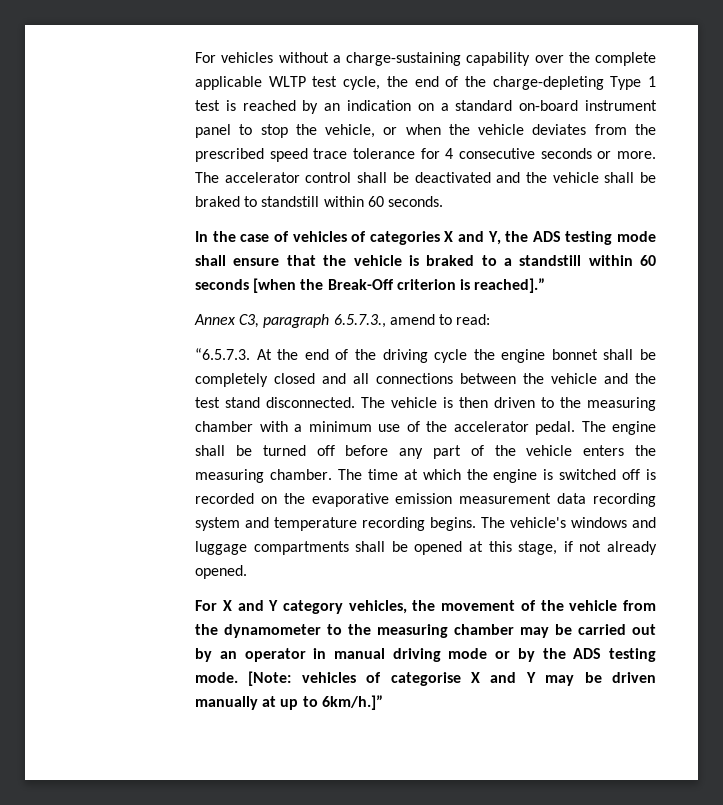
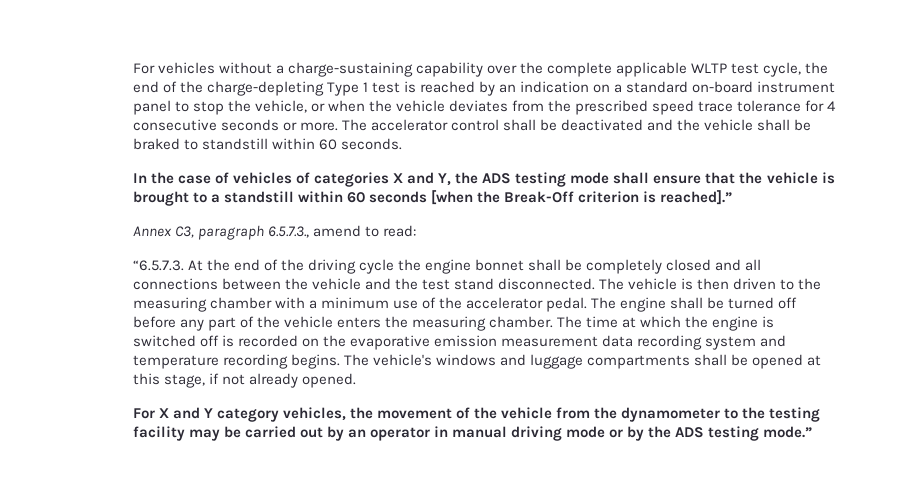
- In the case of vehicles of categories X and Y, the ADS testing mode shall ensure that the vehicle is braked to a standstill within 60 seconds [when the Break-Off criterion is reached].”
+ In the case of vehicles of categories X and Y, the ADS testing mode shall ensure that the vehicle is brought to a standstill within 60 seconds [when the Break-Off criterion is reached].”
- For X and Y category vehicles, the movement of the vehicle from the dynamometer to the measuring chamber may be carried out by an operator in manual driving mode or by the ADS testing mode. [Note: vehicles of categorise X and Y may be driven manually at up to 6km/h.]”
+ For X and Y category vehicles, the movement of the vehicle from the dynamometer to the testing facility may be carried out by an operator in manual driving mode or by the ADS testing mode.”

